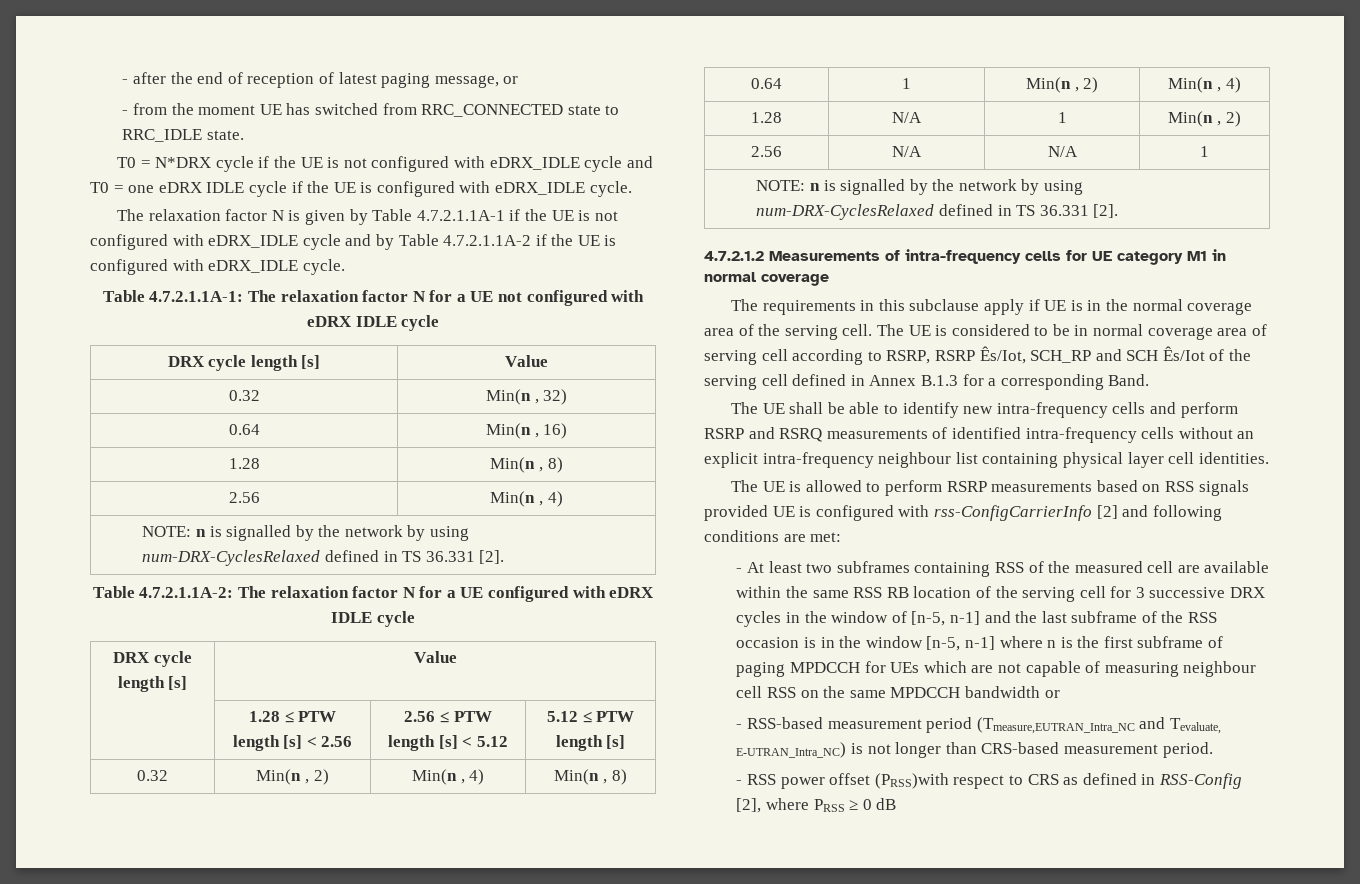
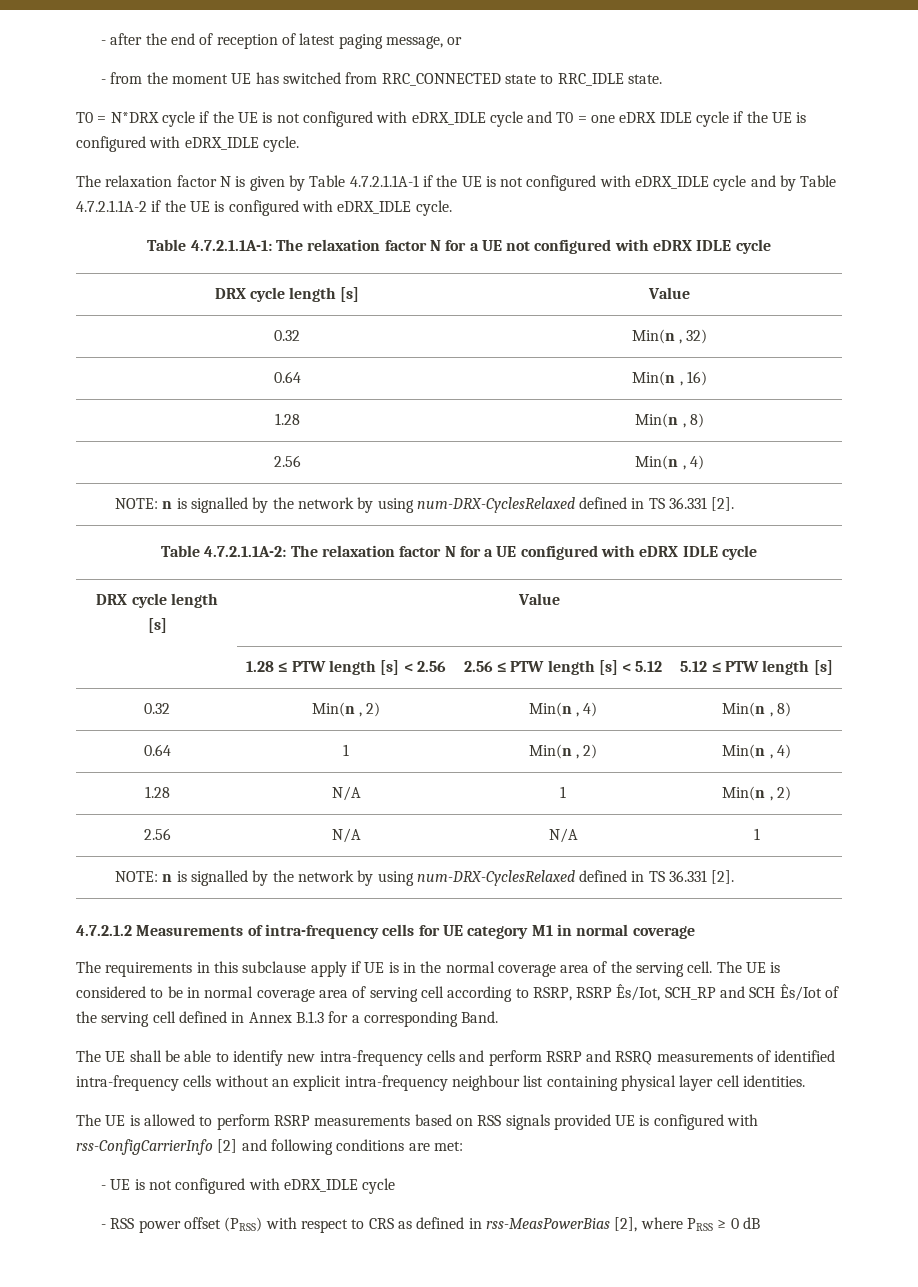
- - At least two subframes containing RSS of the measured cell are available within the same RSS RB location of the serving cell for 3 successive DRX cycles in the window of [n-5, n-1] and the last subframe of the RSS occasion is in the window [n-5, n-1] where n is the first subframe of paging MPDCCH for UEs which are not capable of measuring neighbour cell RSS on the same MPDCCH bandwidth or
- - RSS-based measurement period (Tmeasure,EUTRAN_Intra_NC and Tevaluate, E-UTRAN_Intra_NC) is not longer than CRS-based measurement period.
+ - UE is not configured with eDRX_IDLE cycle
- - RSS power offset (PRSS)with respect to CRS as defined in RSS-Config [2], where PRSS ≥ 0 dB
+ - RSS power offset (PRSS) with respect to CRS as defined in rss-MeasPowerBias [2], where PRSS ≥ 0 dB

